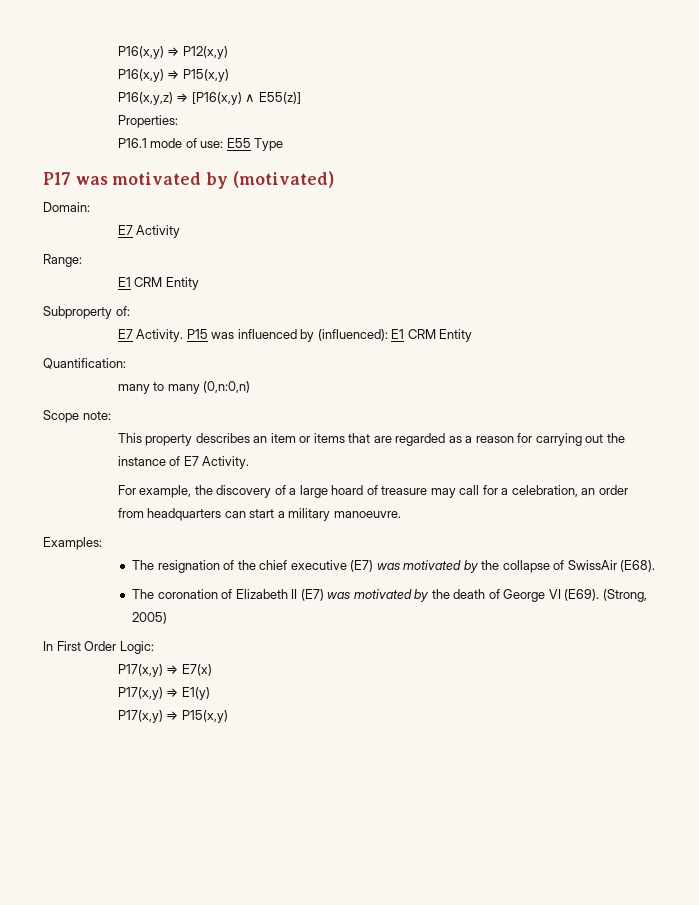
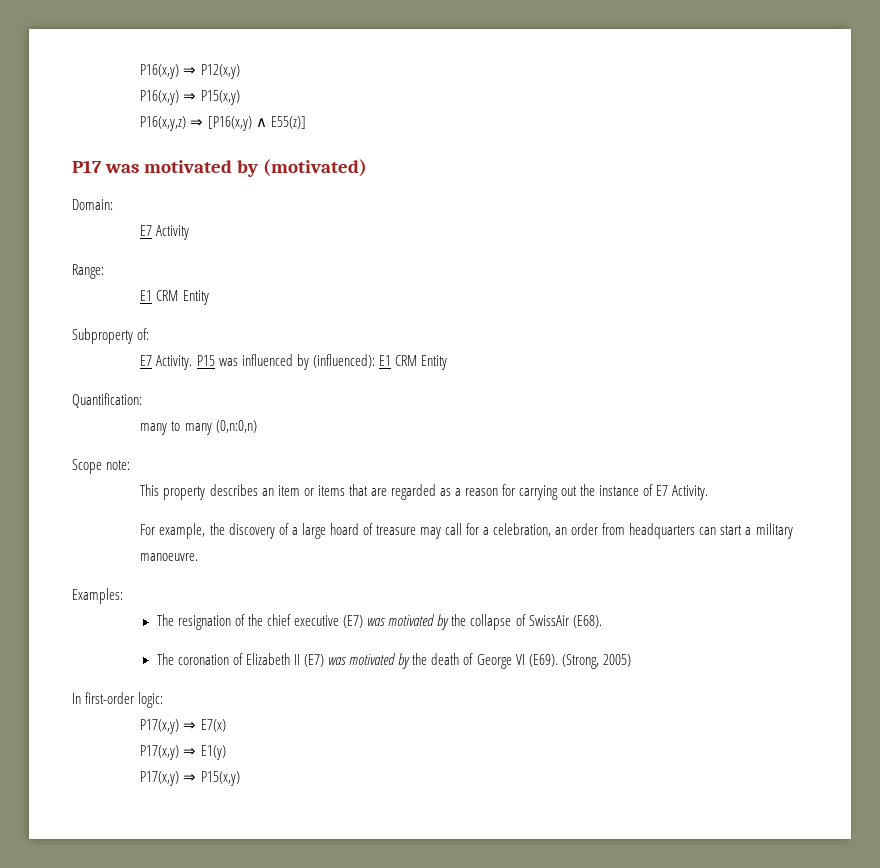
- Properties:
- P16.1 mode of use: E55 Type
- In First Order Logic:
+ In first-order logic:

